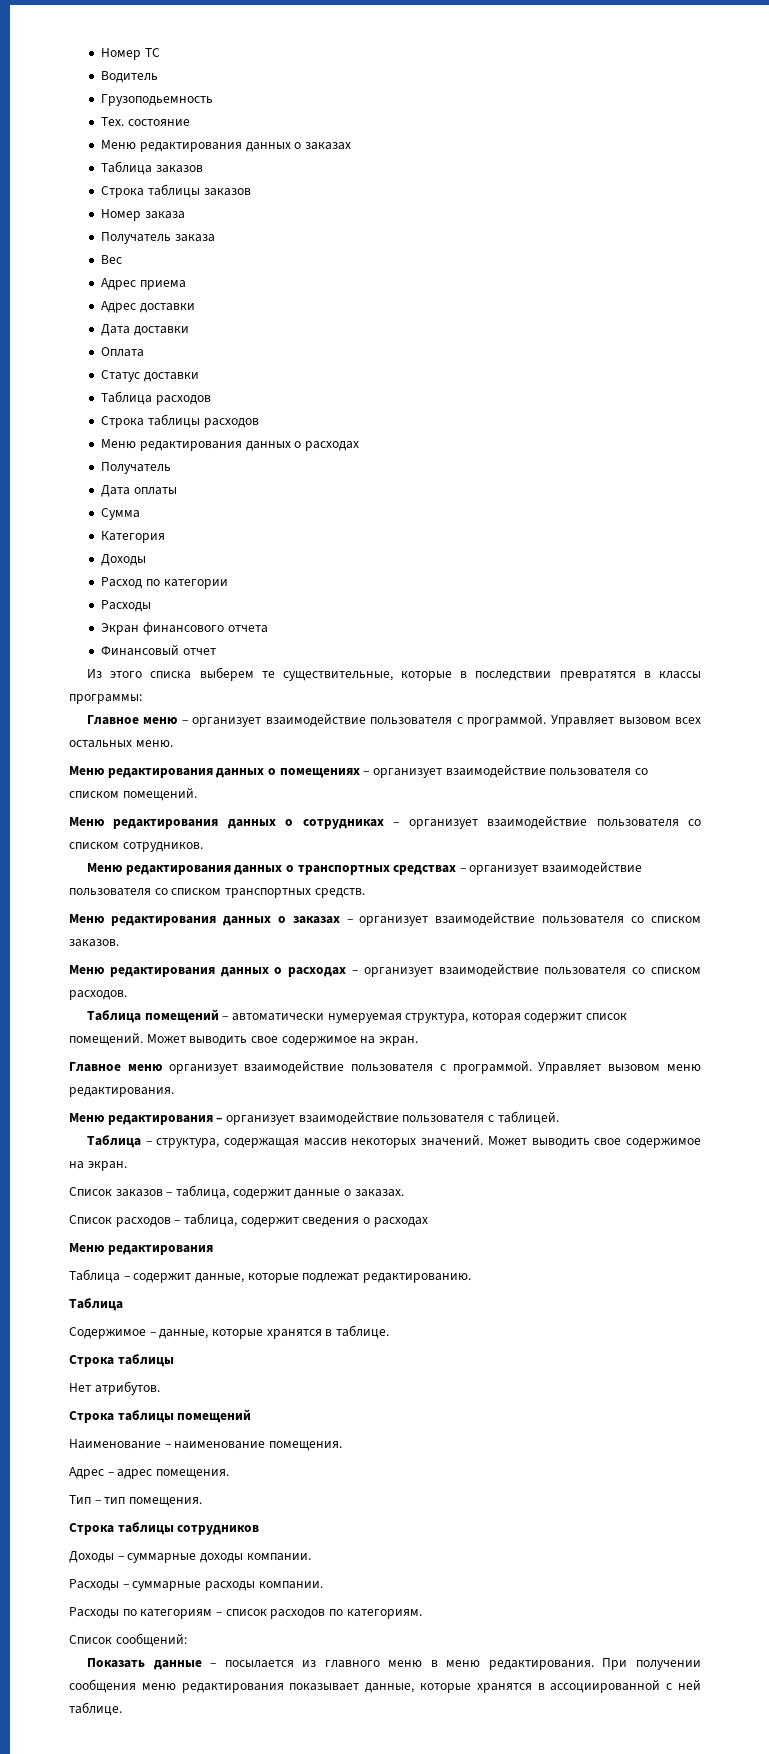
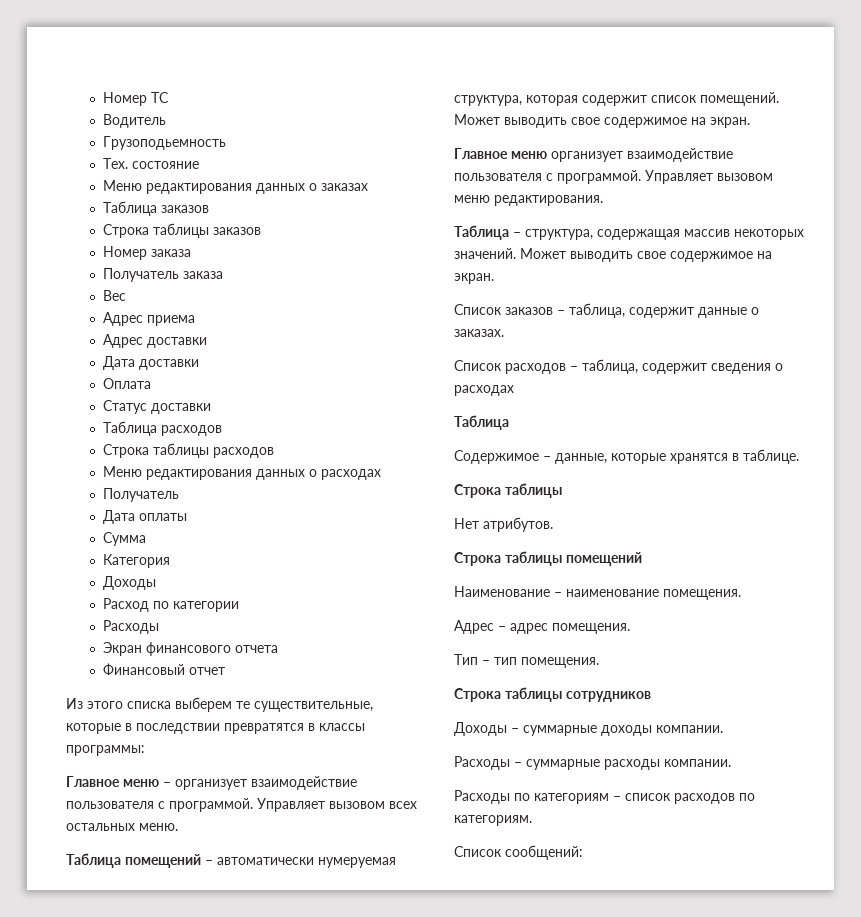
- Меню редактирования данных о помещениях – организует взаимодействие пользователя со списком помещений.
- Меню редактирования данных о сотрудниках – организует взаимодействие пользователя со списком сотрудников.
- Меню редактирования данных о транспортных средствах – организует взаимодействие пользователя со списком транспортных средств.
- Меню редактирования данных о заказах – организует взаимодействие пользователя со списком заказов.
- Меню редактирования данных о расходах – организует взаимодействие пользователя со списком расходов.
- Меню редактирования – организует взаимодействие пользователя с таблицей.
  Список расходов – таблица, содержит сведения о расходах
- Меню редактирования
- Таблица – содержит данные, которые подлежат редактированию.
- Показать данные – посылается из главного меню в меню редактирования. При получении сообщения меню редактирования показывает данные, которые хранятся в ассоциированной с ней таблице.

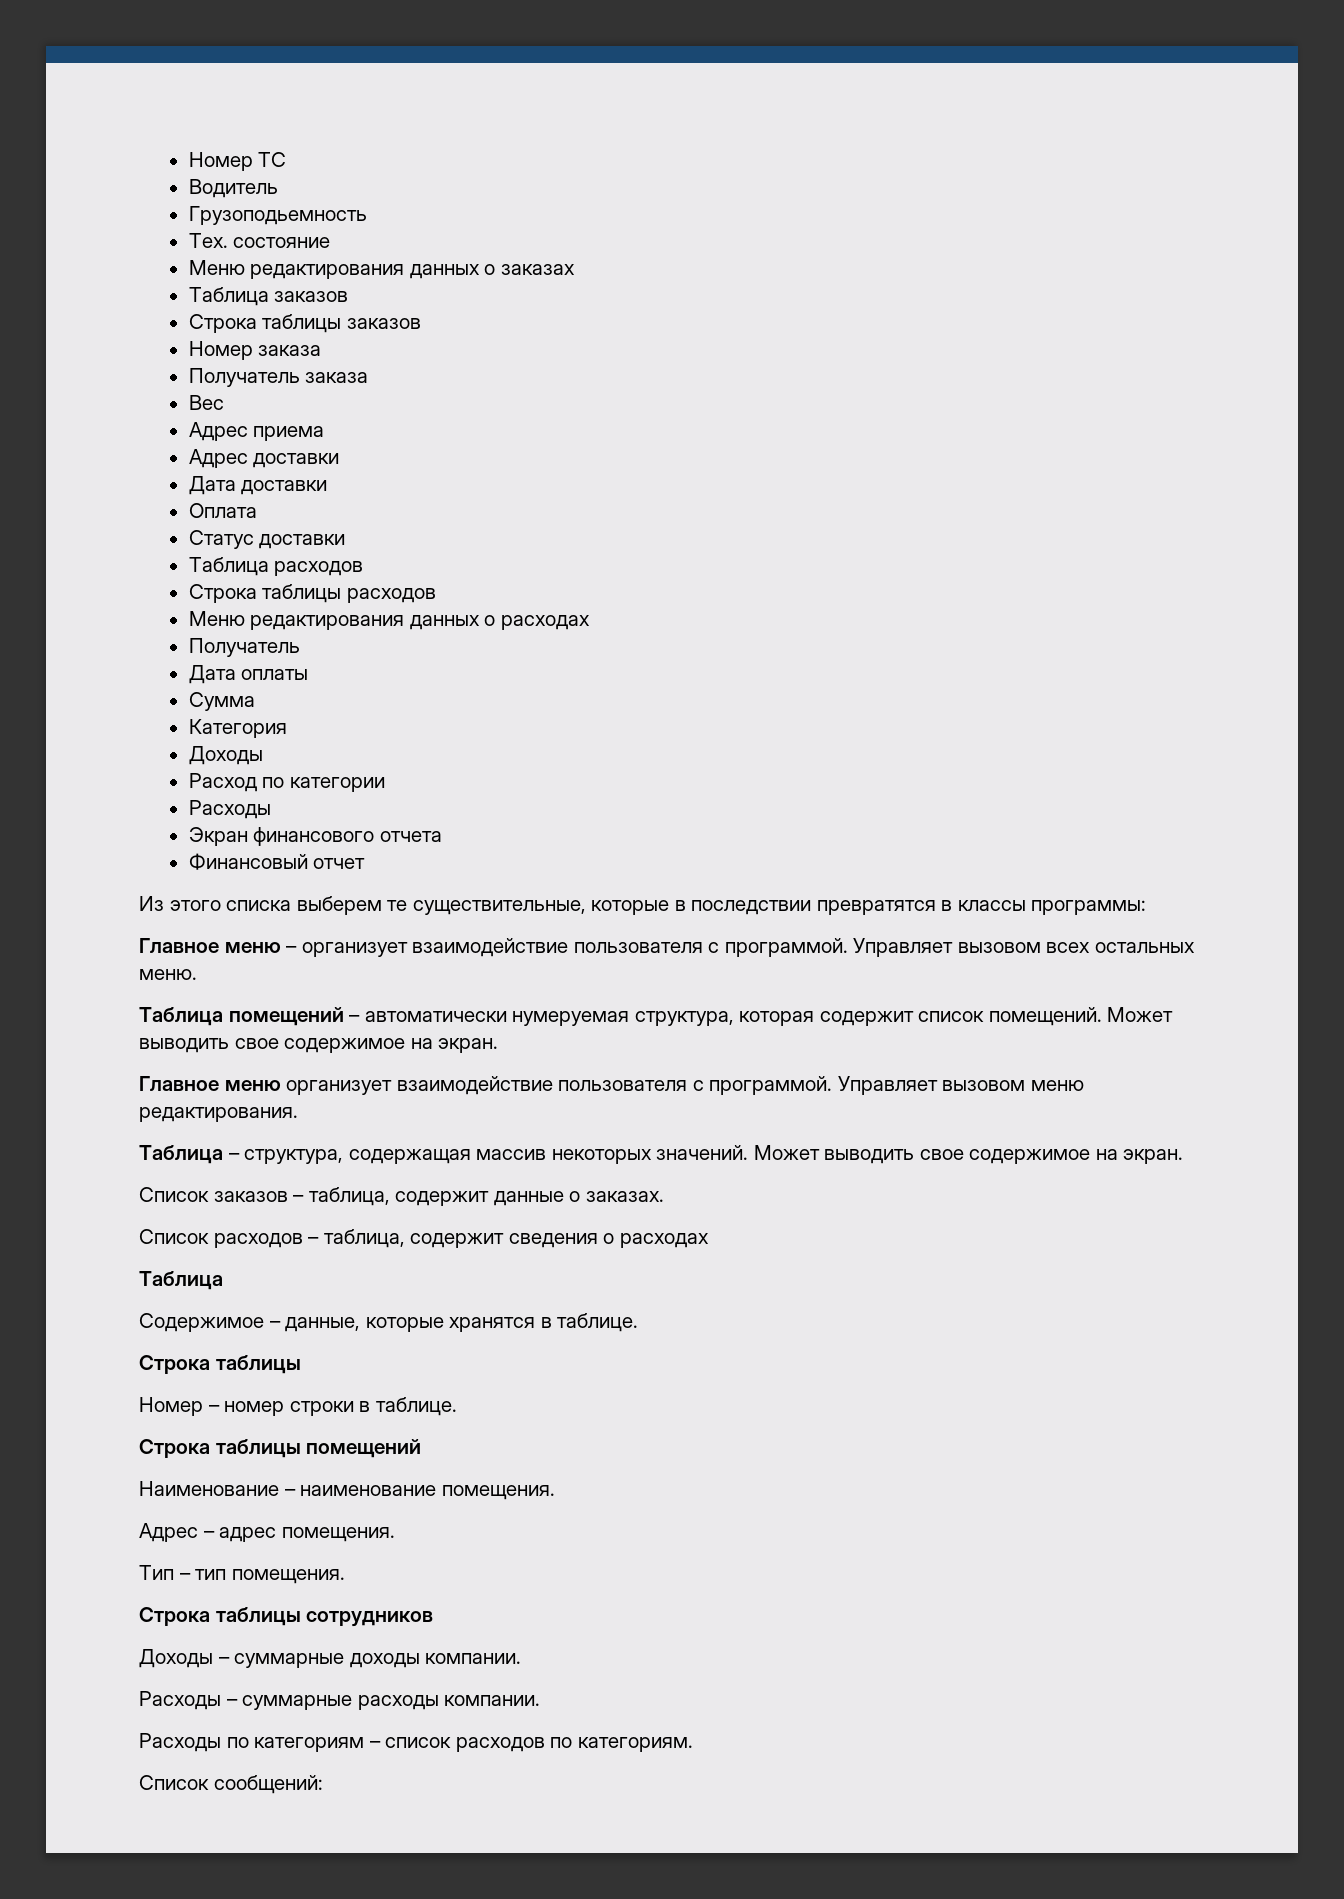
- Нет атрибутов.
+ Номер – номер строки в таблице.

